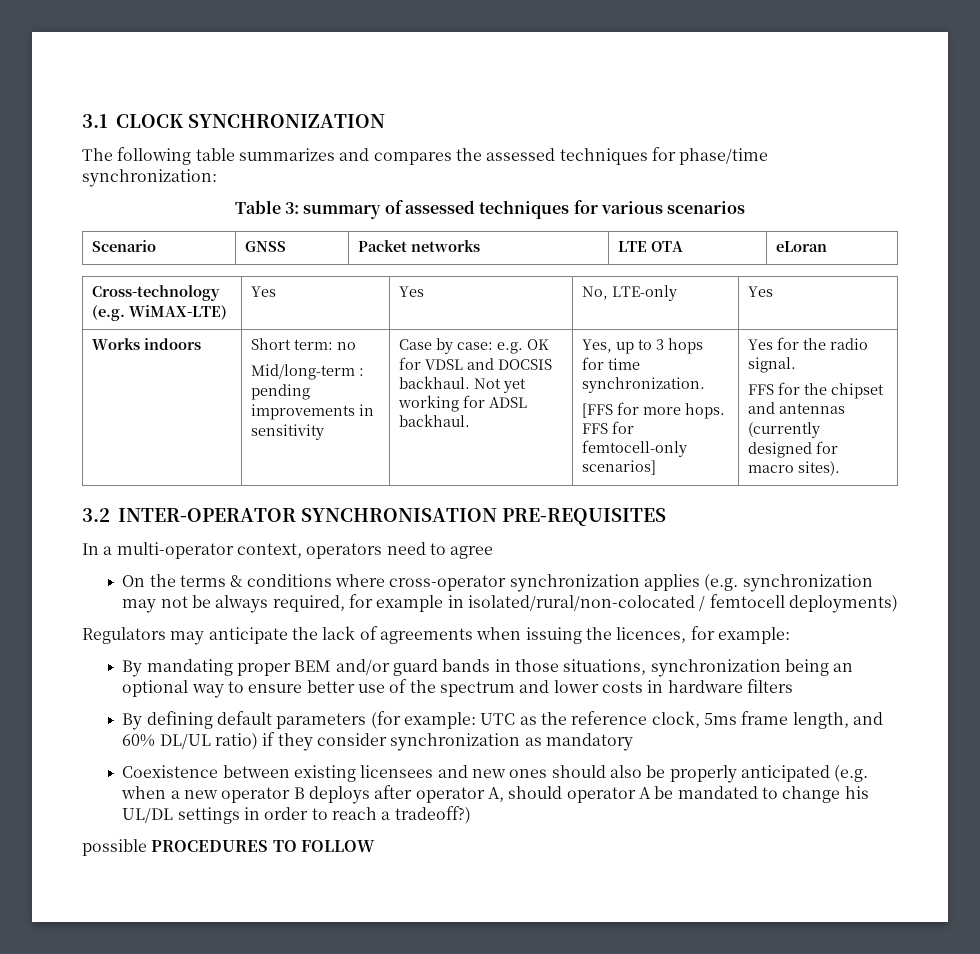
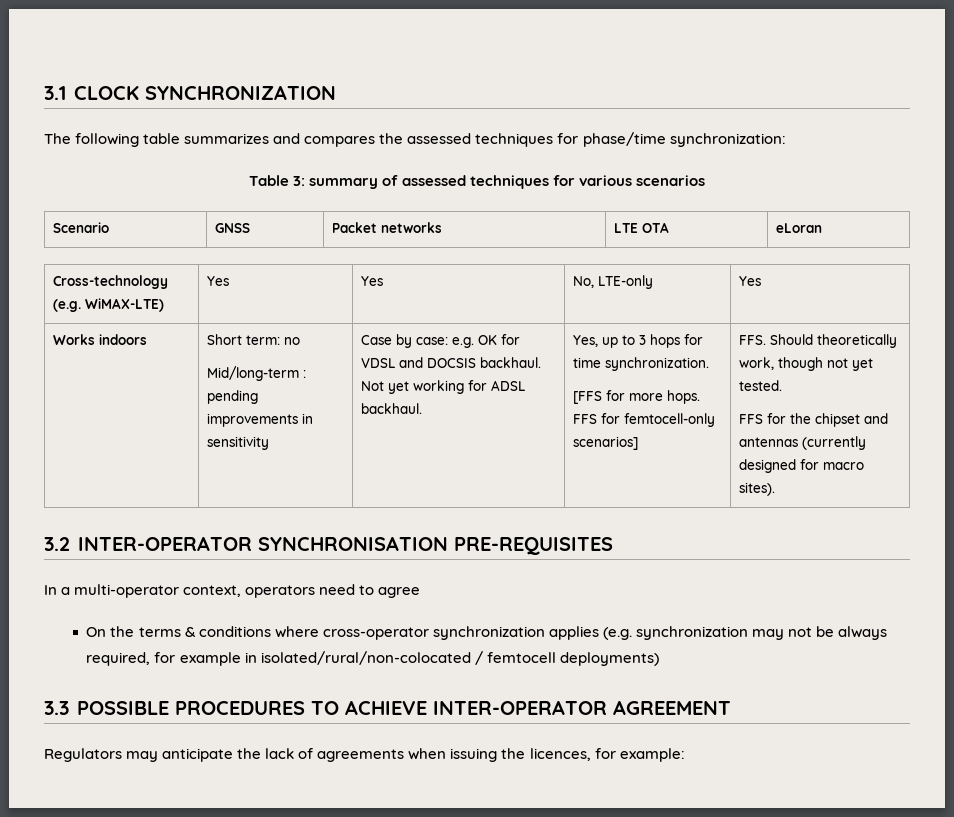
- Yes for the radio signal.
+ FFS. Should theoretically work, though not yet tested.
+ 3.3 POSSIBLE PROCEDURES TO ACHIEVE INTER-OPERATOR AGREEMENT
- By mandating proper BEM and/or guard bands in those situations, synchronization being an optional way to ensure better use of the spectrum and lower costs in hardware filters
- By defining default parameters (for example: UTC as the reference clock, 5ms frame length, and 60% DL/UL ratio) if they consider synchronization as mandatory
- Coexistence between existing licensees and new ones should also be properly anticipated (e.g. when a new operator B deploys after operator A, should operator A be mandated to change his UL/DL settings in order to reach a tradeoff?)
- possible PROCEDURES TO FOLLOW

